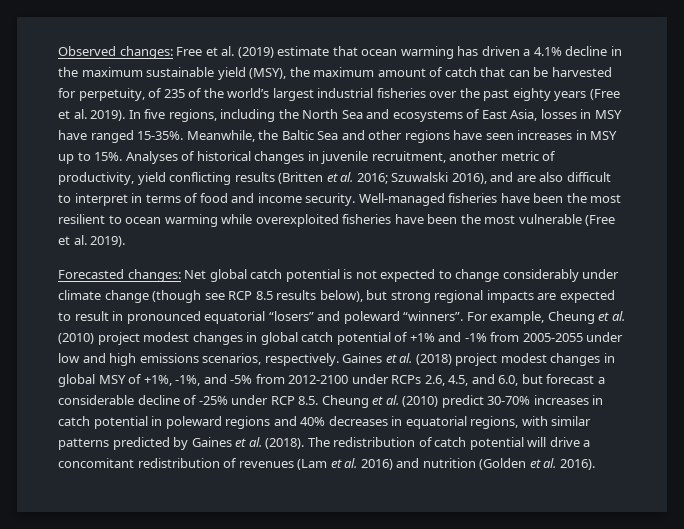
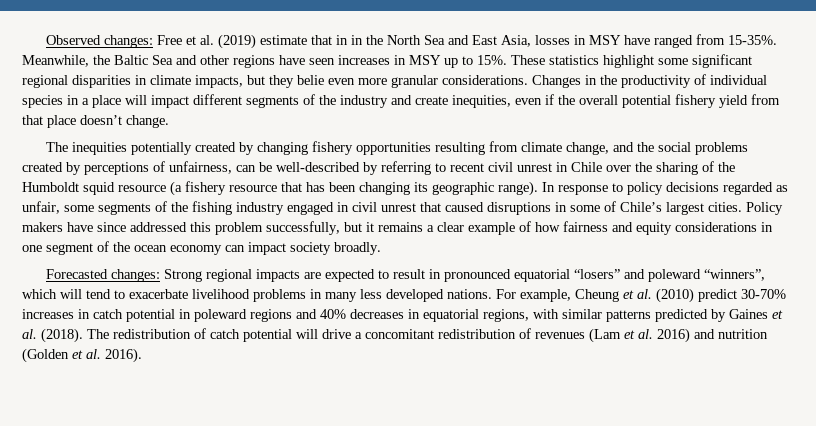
- Observed changes: Free et al. (2019) estimate that ocean warming has driven a 4.1% decline in the maximum sustainable yield (MSY), the maximum amount of catch that can be harvested for perpetuity, of 235 of the world’s largest industrial fisheries over the past eighty years (Free et al. 2019). In five regions, including the North Sea and ecosystems of East Asia, losses in MSY have ranged 15-35%.
+ Observed changes: Free et al. (2019) estimate that in in the North Sea and East Asia, losses in MSY have ranged from 15-35%.
- Analyses of historical changes in juvenile recruitment, another metric of productivity, yield conflicting results (Britten et al. 2016; Szuwalski 2016), and are also difficult to interpret in terms of food and income security. Well-managed fisheries have been the most resilient to ocean warming while overexploited fisheries have been the most vulnerable (Free et al. 2019).
- Forecasted changes: Net global catch potential is not expected to change considerably under climate change (though see RCP 8.5 results below), but strong regional impacts are expected to result in pronounced equatorial “losers” and poleward “winners”.
+ These statistics highlight some significant regional disparities in climate impacts, but they belie even more granular considerations. Changes in the productivity of individual species in a place will impact different segments of the industry and create inequities, even if the overall potential fishery yield from that place doesn’t change.
+ The inequities potentially created by changing fishery opportunities resulting from climate change, and the social problems created by perceptions of unfairness, can be well-described by referring to recent civil unrest in Chile over the sharing of the Humboldt squid resource (a fishery resource that has been changing its geographic range). In response to policy decisions regarded as unfair, some segments of the fishing industry engaged in civil unrest that caused disruptions in some of Chile’s largest cities. Policy makers have since addressed this problem successfully, but it remains a clear example of how fairness and equity considerations in one segment of the ocean economy can impact society broadly.
+ Forecasted changes: Strong regional impacts are expected to result in pronounced equatorial “losers” and poleward “winners”, which will tend to exacerbate livelihood problems in many less developed nations.
- For example, Cheung et al. (2010) project modest changes in global catch potential of +1% and -1% from 2005-2055 under low and high emissions scenarios, respectively. Gaines et al. (2018) project modest changes in global MSY of +1%, -1%, and -5% from 2012-2100 under RCPs 2.6, 4.5, and 6.0, but forecast a considerable decline of -25% under RCP 8.5. Cheung et al. (2010) predict 30-70% increases in catch potential in poleward regions and 40% decreases in equatorial regions, with similar patterns predicted by Gaines et al. (2018).
+ For example, Cheung et al. (2010) predict 30-70% increases in catch potential in poleward regions and 40% decreases in equatorial regions, with similar patterns predicted by Gaines et al. (2018).

